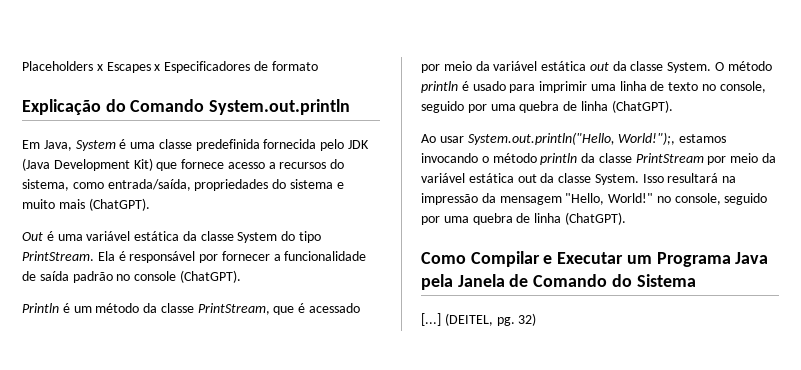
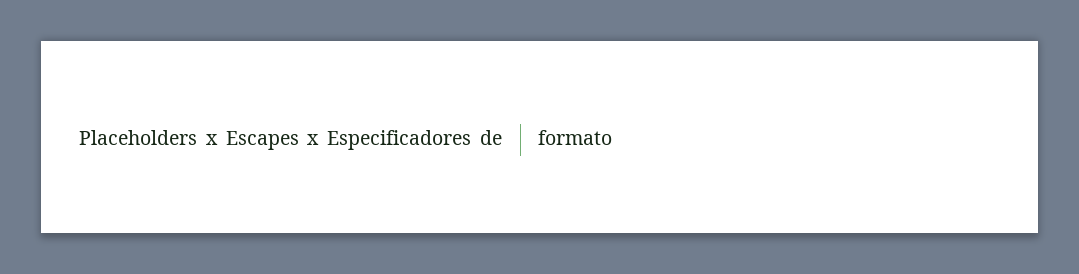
- Explicação do Comando System.out.println
- Em Java, System é uma classe predefinida fornecida pelo JDK (Java Development Kit) que fornece acesso a recursos do sistema, como entrada/saída, propriedades do sistema e muito mais (ChatGPT).
- Out é uma variável estática da classe System do tipo PrintStream. Ela é responsável por fornecer a funcionalidade de saída padrão no console (ChatGPT).
- Println é um método da classe PrintStream, que é acessado por meio da variável estática out da classe System. O método println é usado para imprimir uma linha de texto no console, seguido por uma quebra de linha (ChatGPT).
- Ao usar System.out.println("Hello, World!");, estamos invocando o método println da classe PrintStream por meio da variável estática out da classe System. Isso resultará na impressão da mensagem "Hello, World!" no console, seguido por uma quebra de linha (ChatGPT).
- Como Compilar e Executar um Programa Java pela Janela de Comando do Sistema
- [...] (DEITEL, pg. 32)

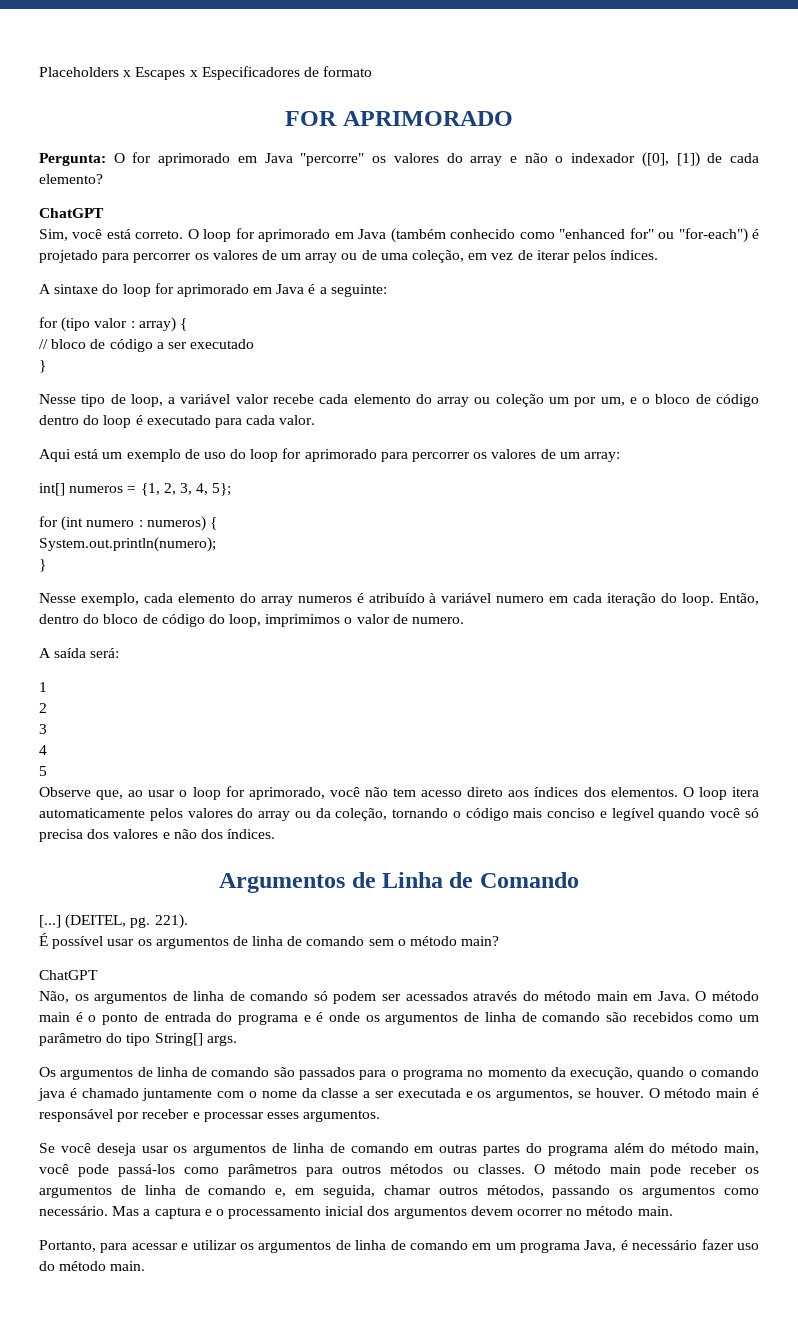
+ FOR APRIMORADO
+ Pergunta: O for aprimorado em Java "percorre" os valores do array e não o indexador ([0], [1]) de cada elemento?
+ ChatGPT
+ Sim, você está correto. O loop for aprimorado em Java (também conhecido como "enhanced for" ou "for-each") é projetado para percorrer os valores de um array ou de uma coleção, em vez de iterar pelos índices.
+ A sintaxe do loop for aprimorado em Java é a seguinte:
+ for (tipo valor : array) {
+ // bloco de código a ser executado
+ }
+ Nesse tipo de loop, a variável valor recebe cada elemento do array ou coleção um por um, e o bloco de código dentro do loop é executado para cada valor.
+ Aqui está um exemplo de uso do loop for aprimorado para percorrer os valores de um array:
+ int[] numeros = {1, 2, 3, 4, 5};
+ for (int numero : numeros) {
+ System.out.println(numero);
+ }
+ Nesse exemplo, cada elemento do array numeros é atribuído à variável numero em cada iteração do loop. Então, dentro do bloco de código do loop, imprimimos o valor de numero.
+ A saída será:
+ 1
+ 2
+ 3
+ 4
+ 5
+ Observe que, ao usar o loop for aprimorado, você não tem acesso direto aos índices dos elementos. O loop itera automaticamente pelos valores do array ou da coleção, tornando o código mais conciso e legível quando você só precisa dos valores e não dos índices.
+ Argumentos de Linha de Comando
+ [...] (DEITEL, pg. 221).
+ É possível usar os argumentos de linha de comando sem o método main?
+ ChatGPT
+ Não, os argumentos de linha de comando só podem ser acessados através do método main em Java. O método main é o ponto de entrada do programa e é onde os argumentos de linha de comando são recebidos como um parâmetro do tipo String[] args.
+ Os argumentos de linha de comando são passados para o programa no momento da execução, quando o comando java é chamado juntamente com o nome da classe a ser executada e os argumentos, se houver. O método main é responsável por receber e processar esses argumentos.
+ Se você deseja usar os argumentos de linha de comando em outras partes do programa além do método main, você pode passá-los como parâmetros para outros métodos ou classes. O método main pode receber os argumentos de linha de comando e, em seguida, chamar outros métodos, passando os argumentos como necessário. Mas a captura e o processamento inicial dos argumentos devem ocorrer no método main.
+ Portanto, para acessar e utilizar os argumentos de linha de comando em um programa Java, é necessário fazer uso do método main.

